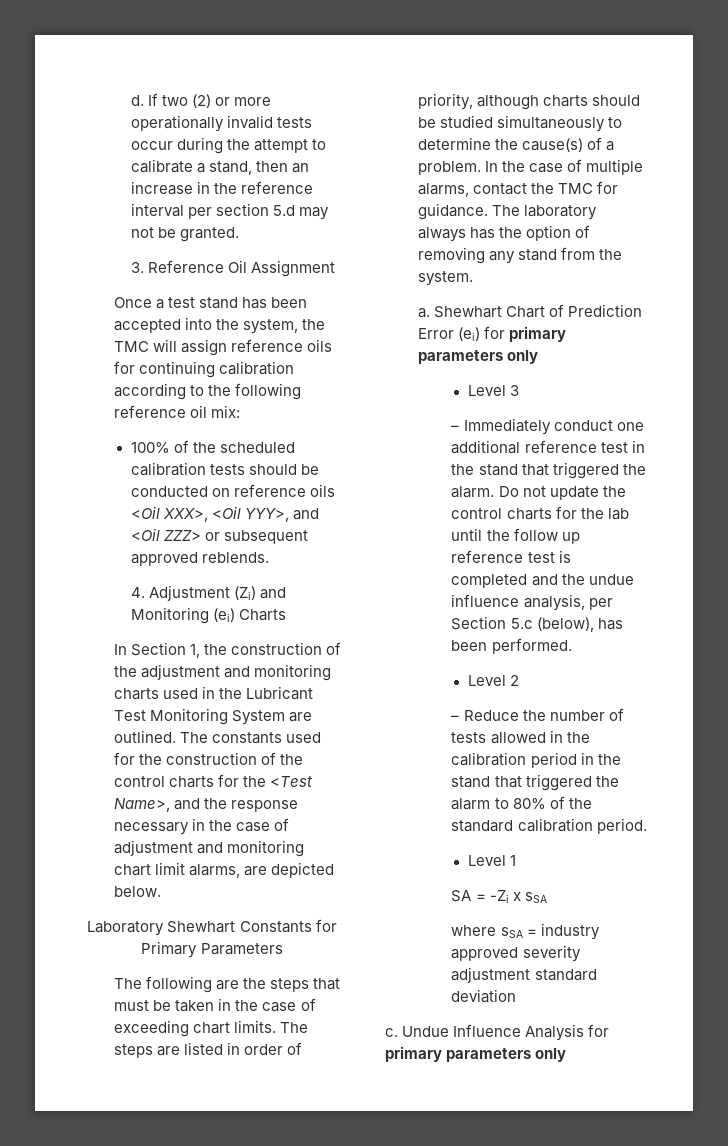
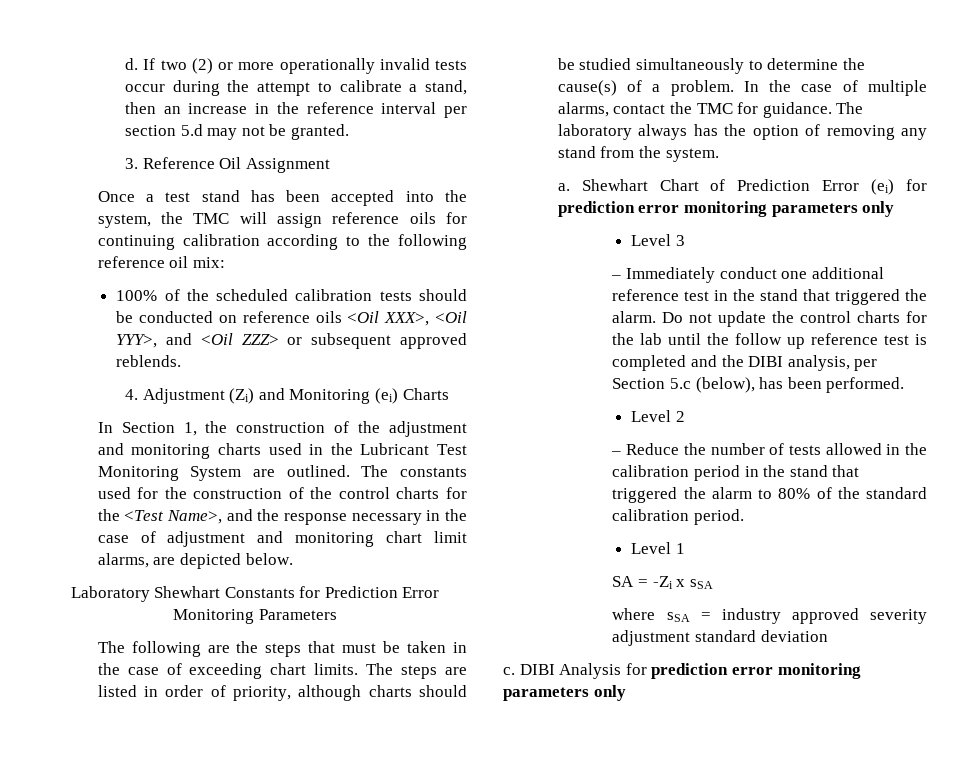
- Laboratory Shewhart Constants for Primary Parameters
+ Laboratory Shewhart Constants for Prediction Error Monitoring Parameters
- Shewhart Chart of Prediction Error (ei) for primary parameters only
+ Shewhart Chart of Prediction Error (ei) for prediction error monitoring parameters only
- Do not update the control charts for the lab until the follow up reference test is completed and the undue influence analysis, per Section 5.c (below), has been performed.
+ Do not update the control charts for the lab until the follow up reference test is completed and the DIBI analysis, per Section 5.c (below), has been performed.
- Undue Influence Analysis for primary parameters only
+ DIBI Analysis for prediction error monitoring parameters only

